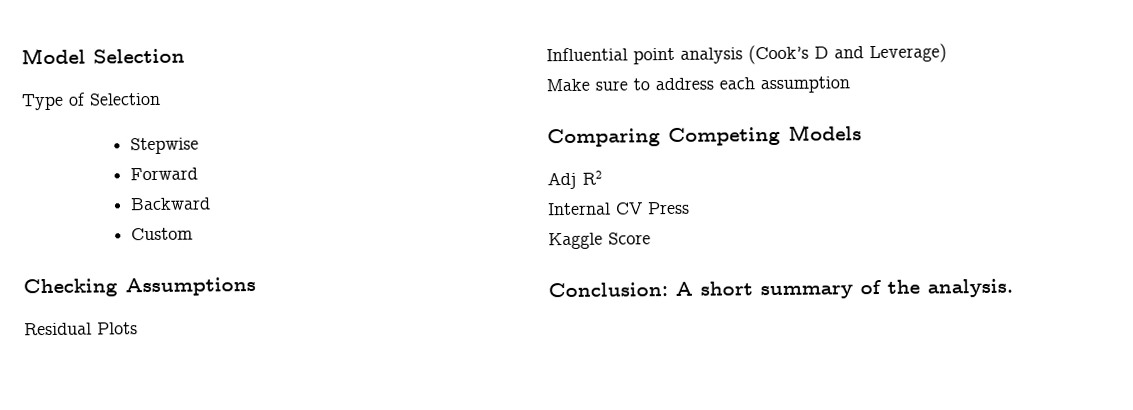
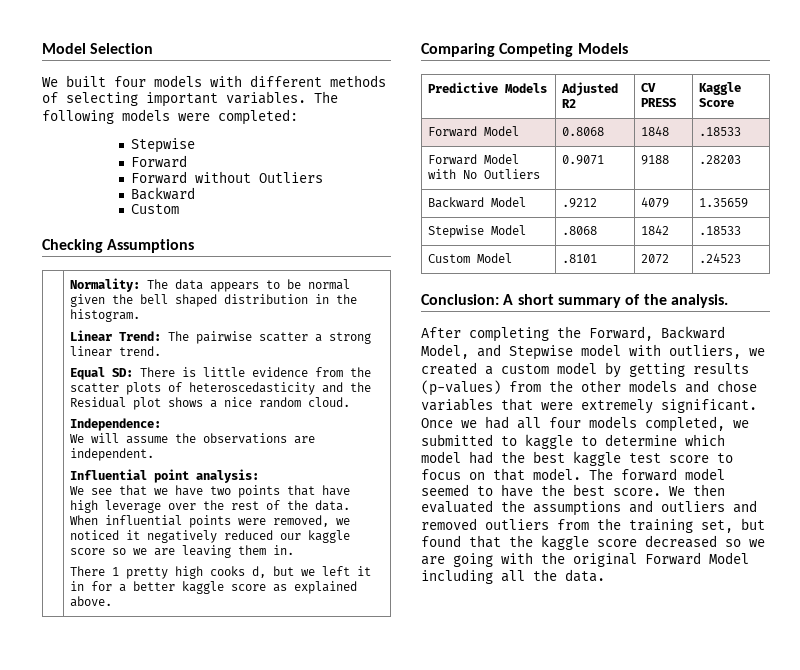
- Type of Selection
+ We built four models with different methods of selecting important variables. The following models were completed:
+ Forward without Outliers
- Residual Plots
- Influential point analysis (Cook’s D and Leverage)
- Make sure to address each assumption
+ Normality: The data appears to be normal given the bell shaped distribution in the histogram.
+ Linear Trend: The pairwise scatter a strong linear trend.
+ Equal SD: There is little evidence from the scatter plots of heteroscedasticity and the Residual plot shows a nice random cloud.
+ Independence:
+ We will assume the observations are independent.
+ Influential point analysis:
+ We see that we have two points that have high leverage over the rest of the data. When influential points were removed, we noticed it negatively reduced our kaggle score so we are leaving them in.
+ There 1 pretty high cooks d, but we left it in for a better kaggle score as explained above.
  Comparing Competing Models
- Adj R2
- Internal CV Press
- Kaggle Score
+ Predictive Models | Adjusted R2 | CV PRESS | Kaggle Score
+ Forward Model | 0.8068 | 1848 | .18533
+ Forward Model with No Outliers | 0.9071 | 9188 | .28203
+ Backward Model | .9212 | 4079 | 1.35659
+ Stepwise Model | .8068 | 1842 | .18533
+ Custom Model | .8101 | 2072 | .24523
+ After completing the Forward, Backward Model, and Stepwise model with outliers, we created a custom model by getting results (p-values) from the other models and chose variables that were extremely significant. Once we had all four models completed, we submitted to kaggle to determine which model had the best kaggle test score to focus on that model. The forward model seemed to have the best score. We then evaluated the assumptions and outliers and removed outliers from the training set, but found that the kaggle score decreased so we are going with the original Forward Model including all the data.

